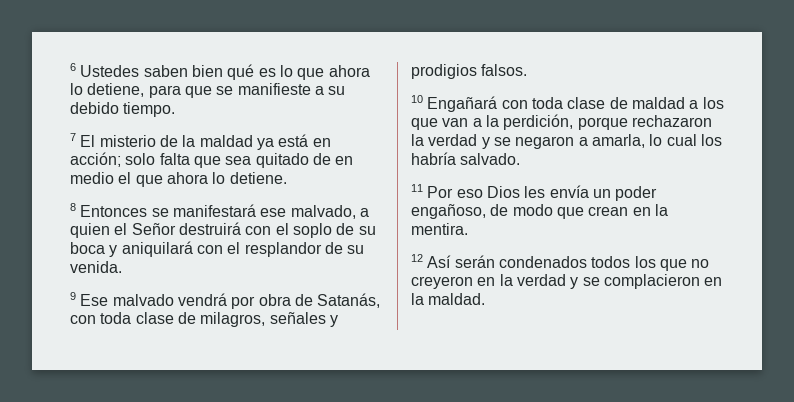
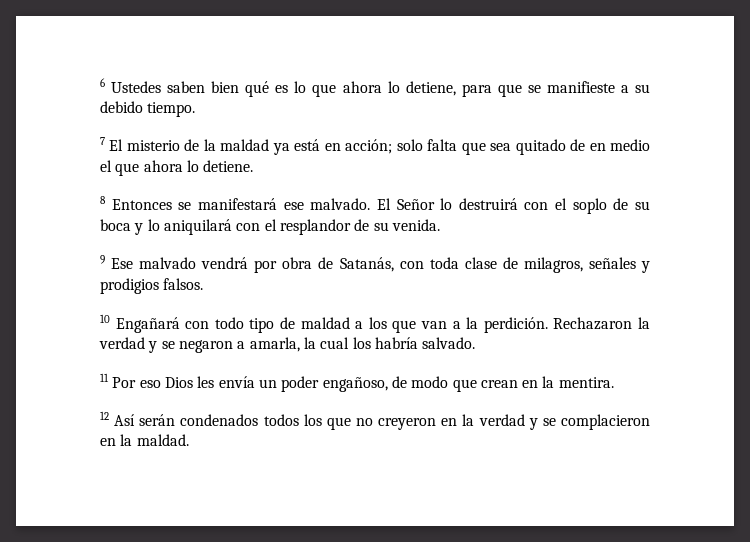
- 8 Entonces se manifestará ese malvado, a quien el Señor destruirá con el soplo de su boca y aniquilará con el resplandor de su venida.
+ 8 Entonces se manifestará ese malvado. El Señor lo destruirá con el soplo de su boca y lo aniquilará con el resplandor de su venida.
- 10 Engañará con toda clase de maldad a los que van a la perdición, porque rechazaron la verdad y se negaron a amarla, lo cual los habría salvado.
+ 10 Engañará con todo tipo de maldad a los que van a la perdición. Rechazaron la verdad y se negaron a amarla, la cual los habría salvado.

